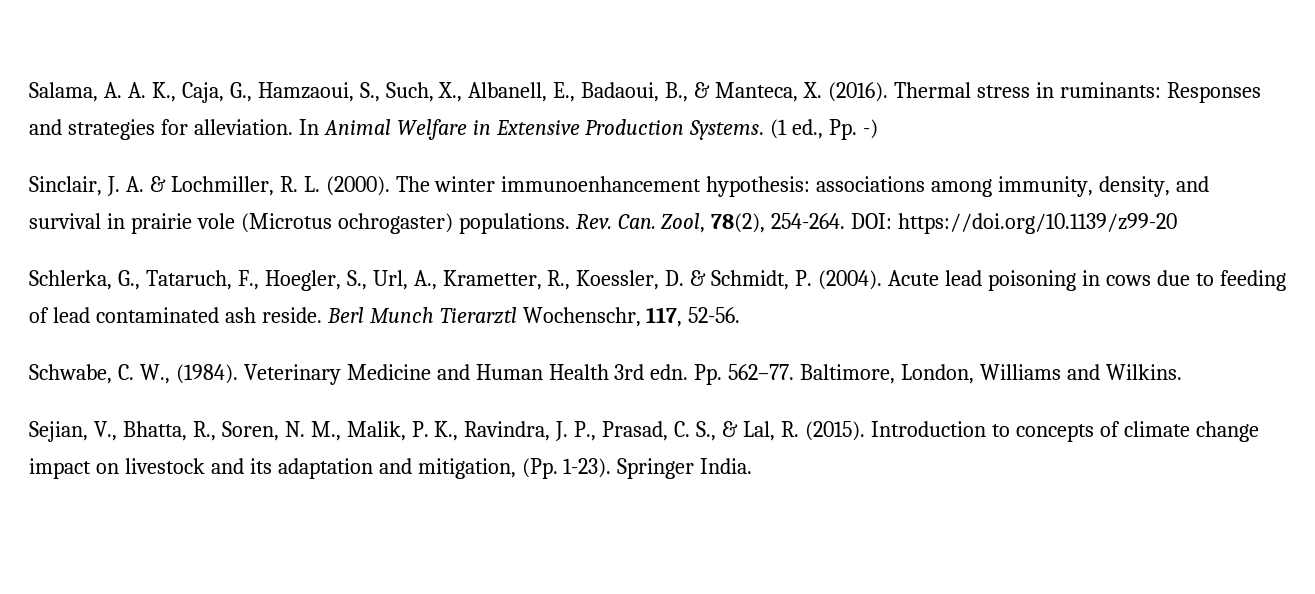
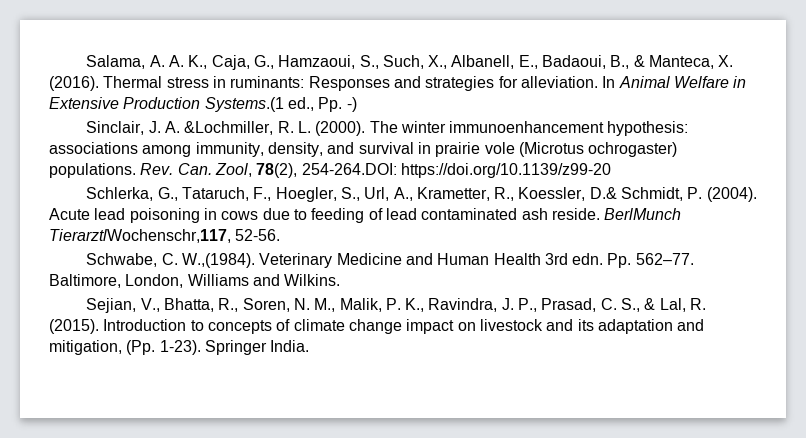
- In Animal Welfare in Extensive Production Systems. (1 ed., Pp. -)
+ In Animal Welfare in Extensive Production Systems.(1 ed., Pp. -)
- Sinclair, J. A. & Lochmiller, R. L. (2000).
+ Sinclair, J. A. &Lochmiller, R. L. (2000).
- Rev. Can. Zool, 78(2), 254-264. DOI: https://doi.org/10.1139/z99-20
+ Rev. Can. Zool, 78(2), 254-264.DOI: https://doi.org/10.1139/z99-20
- Schlerka, G., Tataruch, F., Hoegler, S., Url, A., Krametter, R., Koessler, D. & Schmidt, P. (2004).
+ Schlerka, G., Tataruch, F., Hoegler, S., Url, A., Krametter, R., Koessler, D.& Schmidt, P. (2004).
- Berl Munch Tierarztl Wochenschr, 117, 52-56.
+ BerlMunch TierarztlWochenschr,117, 52-56.
- Schwabe, C. W., (1984). Veterinary Medicine and Human Health 3rd edn.
+ Schwabe, C. W.,(1984). Veterinary Medicine and Human Health 3rd edn.

